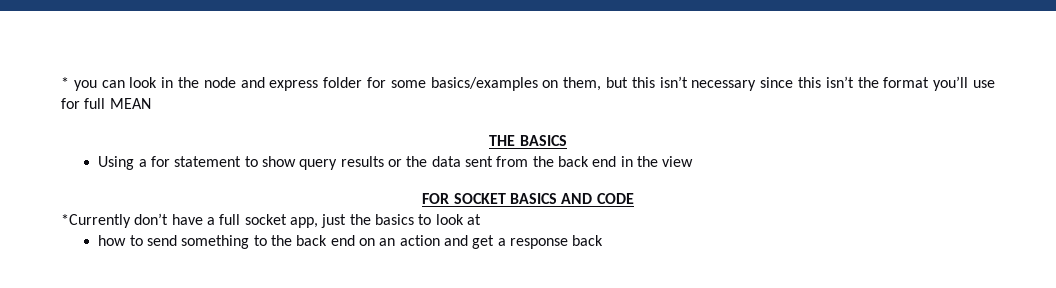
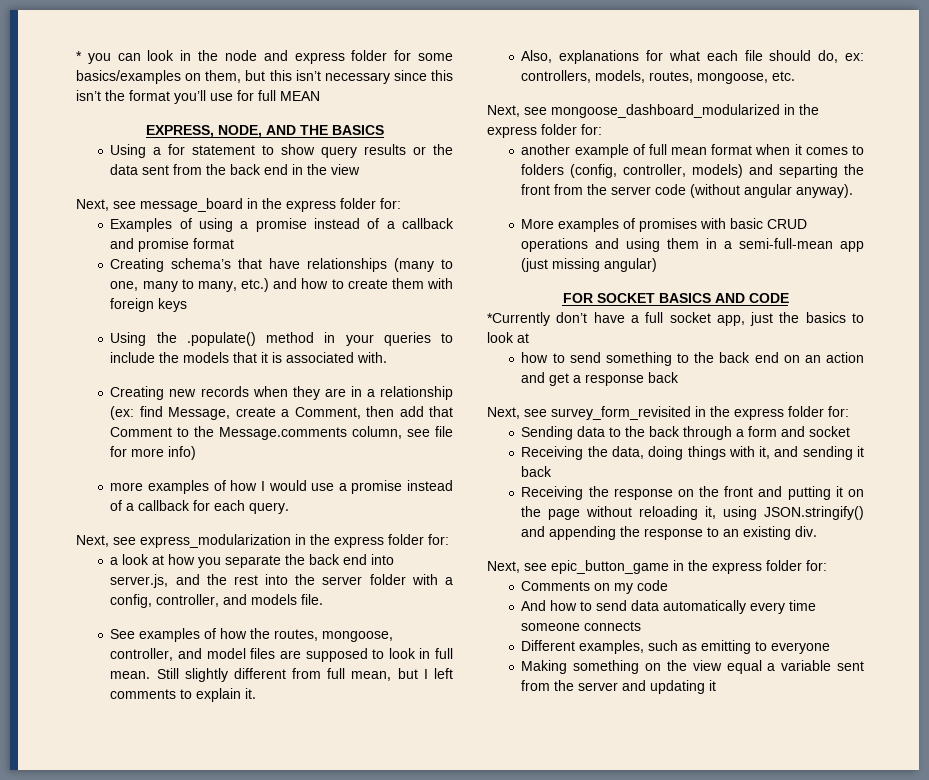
- THE BASICS
+ EXPRESS, NODE, AND THE BASICS
+ Next, see message_board in the express folder for:
+ Examples of using a promise instead of a callback and promise format
+ Creating schema’s that have relationships (many to one, many to many, etc.) and how to create them with foreign keys
+ Using the .populate() method in your queries to include the models that it is associated with.
+ Creating new records when they are in a relationship (ex: find Message, create a Comment, then add that Comment to the Message.comments column, see file for more info)
+ more examples of how I would use a promise instead of a callback for each query.
+ Next, see express_modularization in the express folder for:
+ a look at how you separate the back end into server.js, and the rest into the server folder with a config, controller, and models file.
+ See examples of how the routes, mongoose, controller, and model files are supposed to look in full mean. Still slightly different from full mean, but I left comments to explain it.
+ Also, explanations for what each file should do, ex: controllers, models, routes, mongoose, etc.
+ Next, see mongoose_dashboard_modularized in the express folder for:
+ another example of full mean format when it comes to folders (config, controller, models) and separting the front from the server code (without angular anyway).
+ More examples of promises with basic CRUD operations and using them in a semi-full-mean app (just missing angular)
+ Next, see survey_form_revisited in the express folder for:
+ Sending data to the back through a form and socket
+ Receiving the data, doing things with it, and sending it back
+ Receiving the response on the front and putting it on the page without reloading it, using JSON.stringify() and appending the response to an existing div.
+ Next, see epic_button_game in the express folder for:
+ Comments on my code
+ And how to send data automatically every time someone connects
+ Different examples, such as emitting to everyone
+ Making something on the view equal a variable sent from the server and updating it

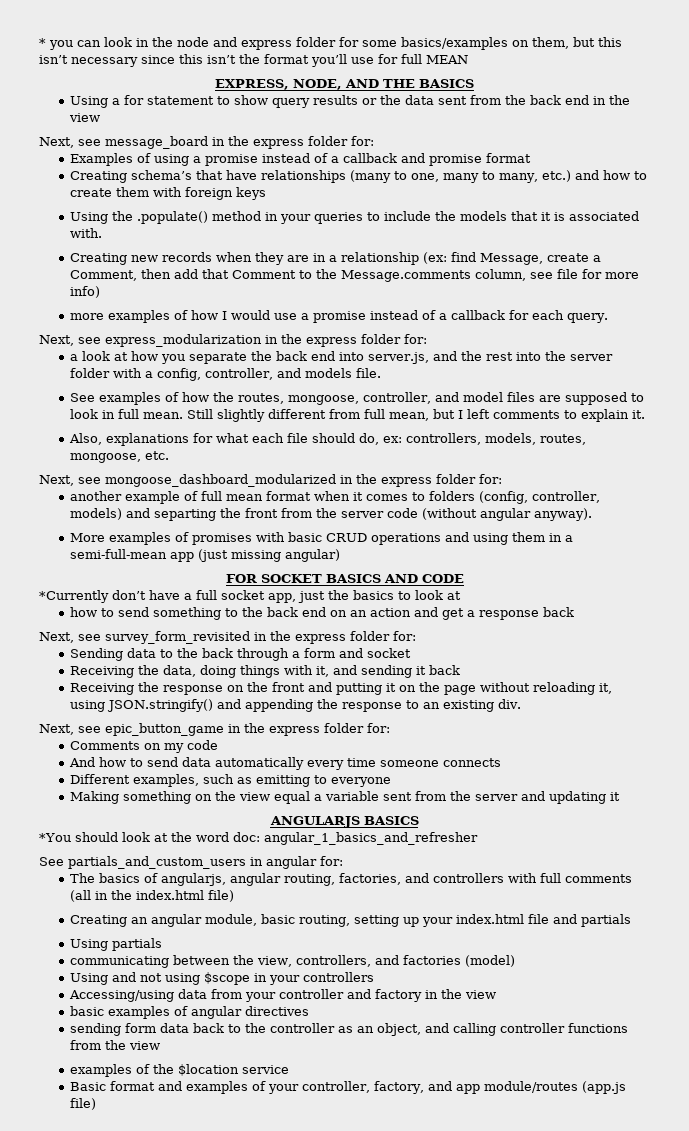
+ ANGULARJS BASICS
+ *You should look at the word doc: angular_1_basics_and_refresher
+ See partials_and_custom_users in angular for:
+ The basics of angularjs, angular routing, factories, and controllers with full comments (all in the index.html file)
+ Creating an angular module, basic routing, setting up your index.html file and partials
+ Using partials
+ communicating between the view, controllers, and factories (model)
+ Using and not using $scope in your controllers
+ Accessing/using data from your controller and factory in the view
+ basic examples of angular directives
+ sending form data back to the controller as an object, and calling controller functions from the view
+ examples of the $location service
+ Basic format and examples of your controller, factory, and app module/routes (app.js file)

